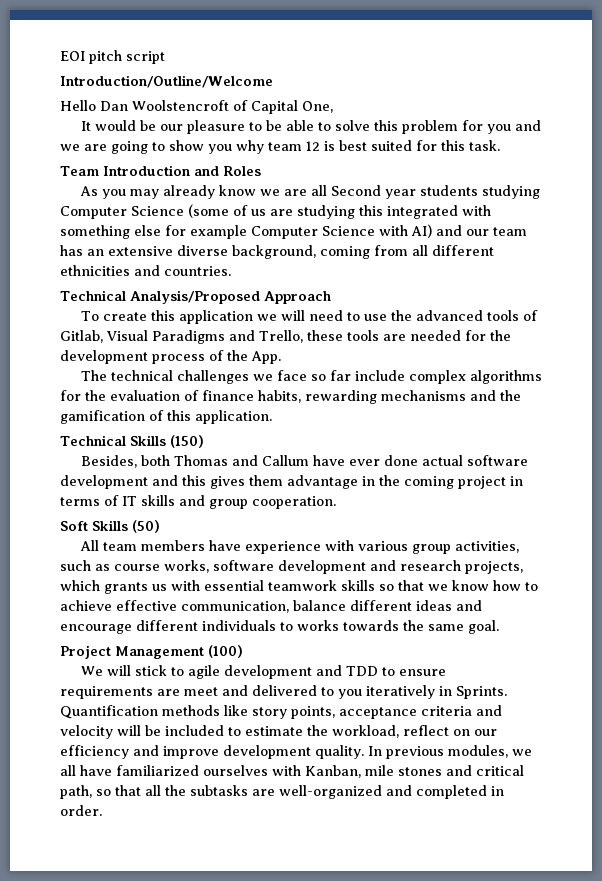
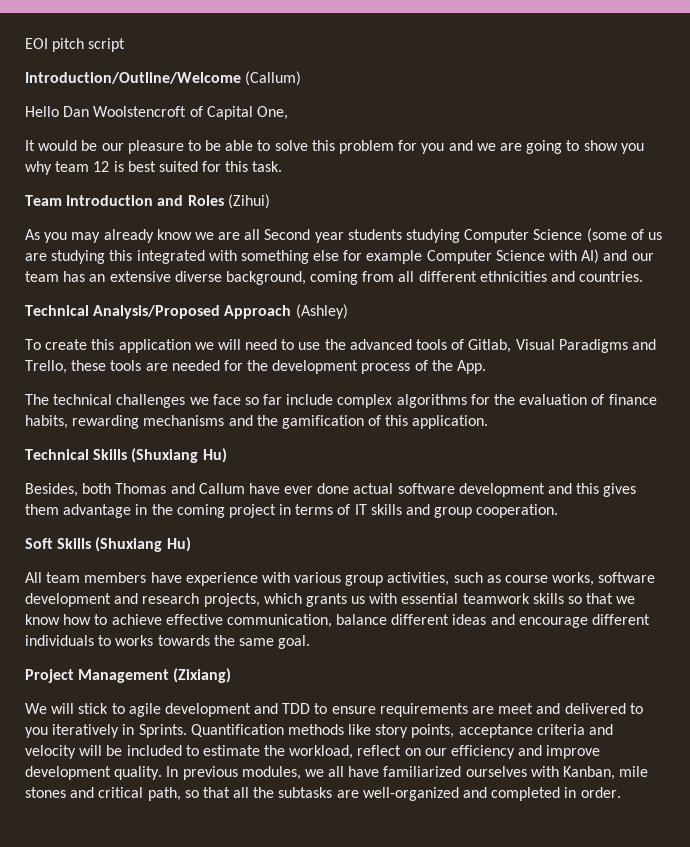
- Introduction/Outline/Welcome
+ Introduction/Outline/Welcome (Callum)
- Team Introduction and Roles
+ Team Introduction and Roles (Zihui)
- Technical Analysis/Proposed Approach
+ Technical Analysis/Proposed Approach (Ashley)
- Technical Skills (150)
+ Technical Skills (Shuxiang Hu)
- Soft Skills (50)
+ Soft Skills (Shuxiang Hu)
- Project Management (100)
+ Project Management (Zixiang)

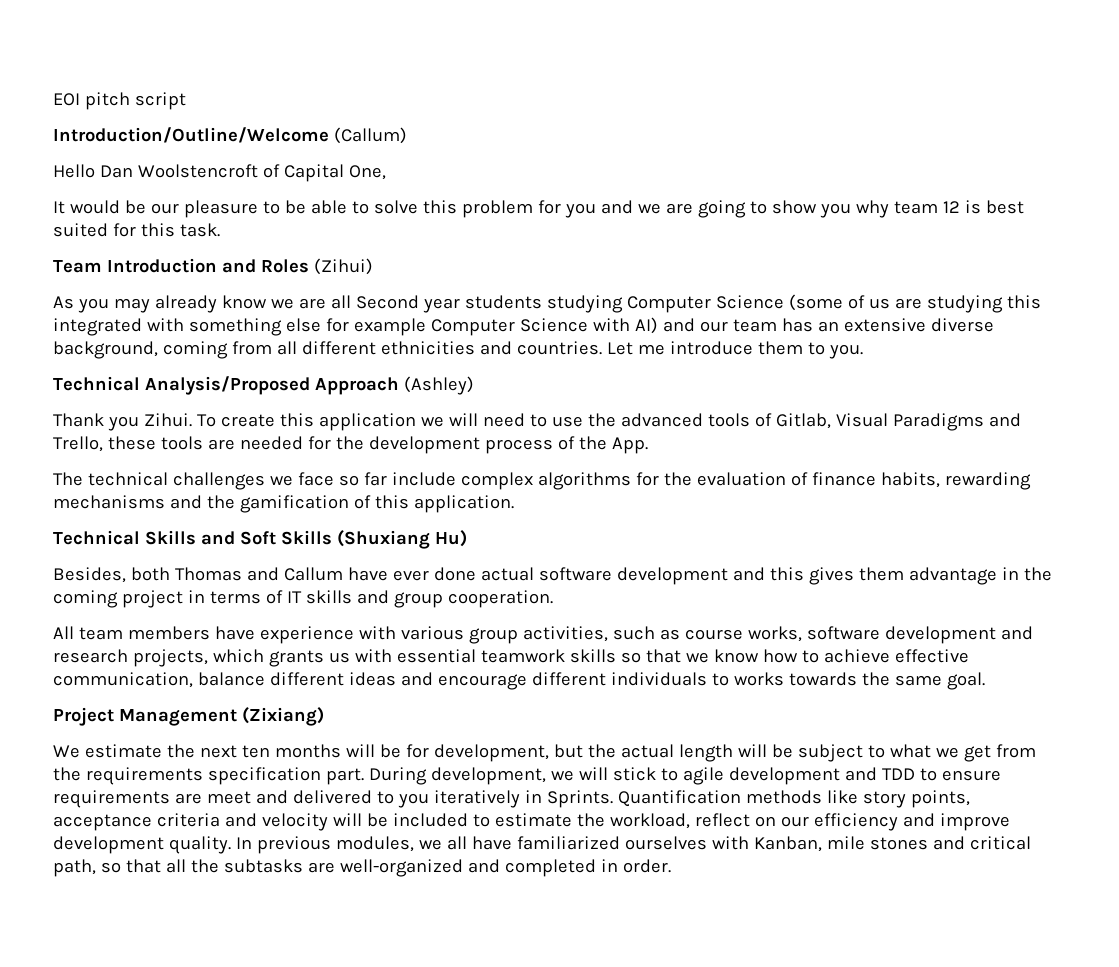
+ Let me introduce them to you.
+ Thank you Zihui.
- Technical Skills (Shuxiang Hu)
+ Technical Skills and Soft Skills (Shuxiang Hu)
- Soft Skills (Shuxiang Hu)
- We will stick to agile development and TDD to ensure requirements are meet and delivered to you iteratively in Sprints.
+ We estimate the next ten months will be for development, but the actual length will be subject to what we get from the requirements specification part. During development, we will stick to agile development and TDD to ensure requirements are meet and delivered to you iteratively in Sprints.

